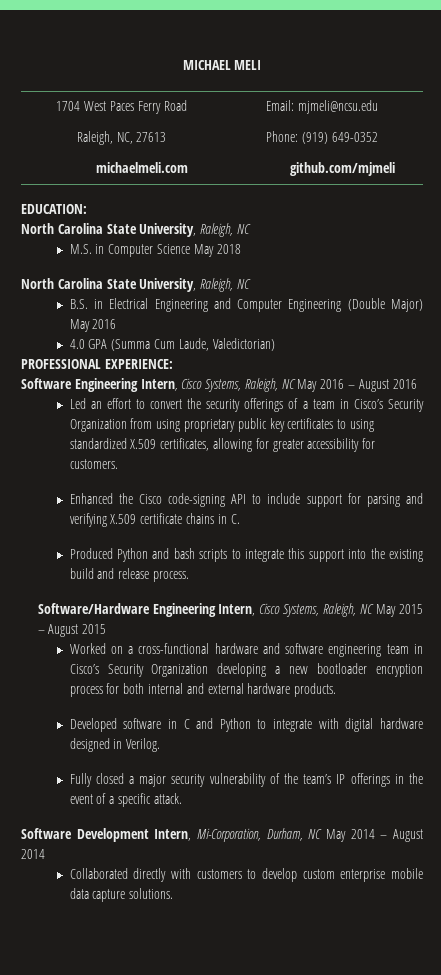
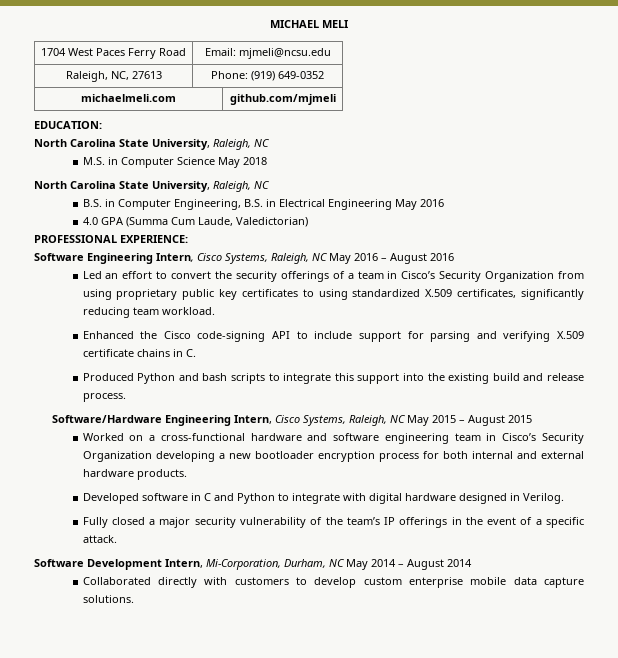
- B.S. in Electrical Engineering and Computer Engineering (Double Major) May 2016
+ B.S. in Computer Engineering, B.S. in Electrical Engineering May 2016
- Led an effort to convert the security offerings of a team in Cisco’s Security Organization from using proprietary public key certificates to using standardized X.509 certificates, allowing for greater accessibility for customers.
+ Led an effort to convert the security offerings of a team in Cisco’s Security Organization from using proprietary public key certificates to using standardized X.509 certificates, significantly reducing team workload.

